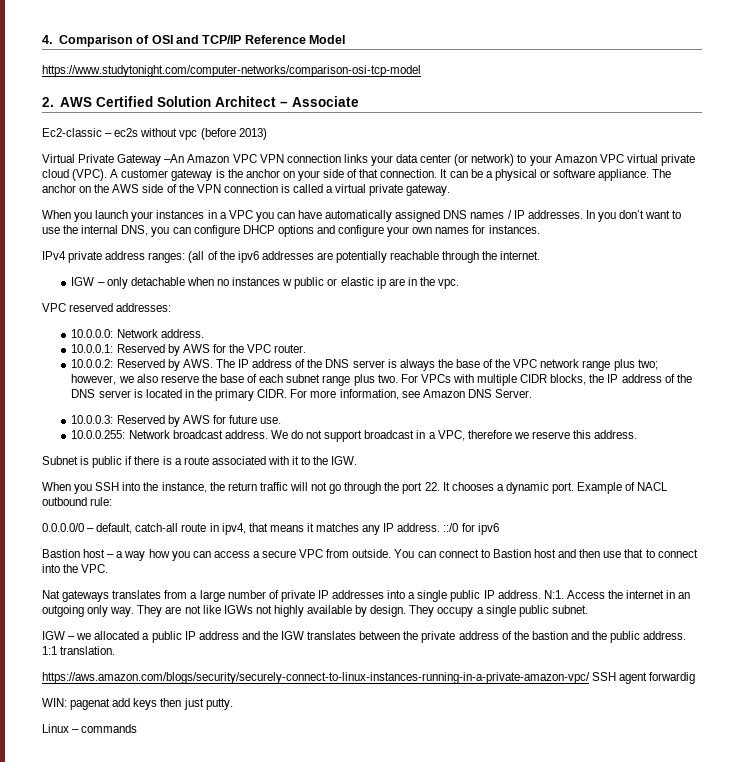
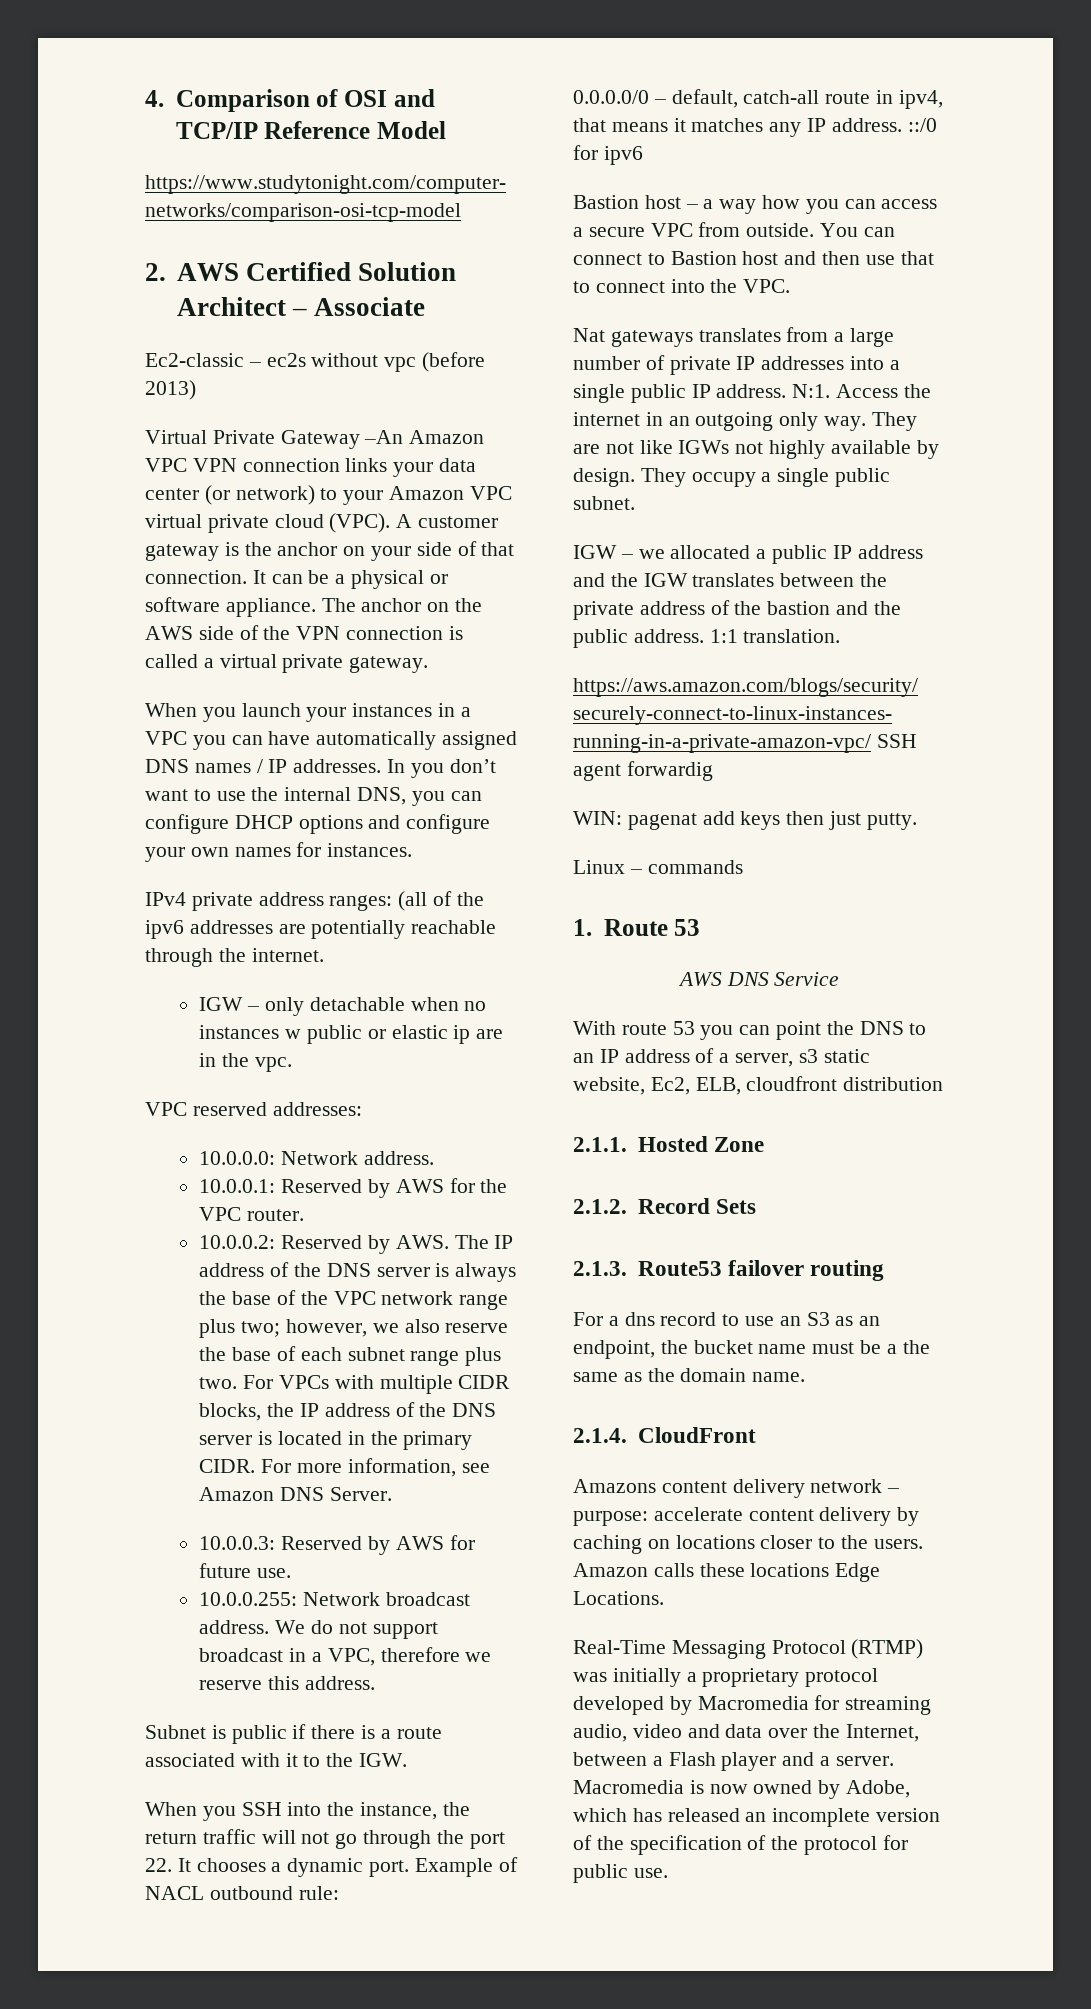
+ 1. Route 53
+ AWS DNS Service
+ With route 53 you can point the DNS to an IP address of a server, s3 static website, Ec2, ELB, cloudfront distribution
+ 2.1.1. Hosted Zone
+ 2.1.2. Record Sets
+ 2.1.3. Route53 failover routing
+ For a dns record to use an S3 as an endpoint, the bucket name must be a the same as the domain name.
+ 2.1.4. CloudFront
+ Amazons content delivery network – purpose: accelerate content delivery by caching on locations closer to the users. Amazon calls these locations Edge Locations.
+ Real-Time Messaging Protocol (RTMP) was initially a proprietary protocol developed by Macromedia for streaming audio, video and data over the Internet, between a Flash player and a server. Macromedia is now owned by Adobe, which has released an incomplete version of the specification of the protocol for public use.

